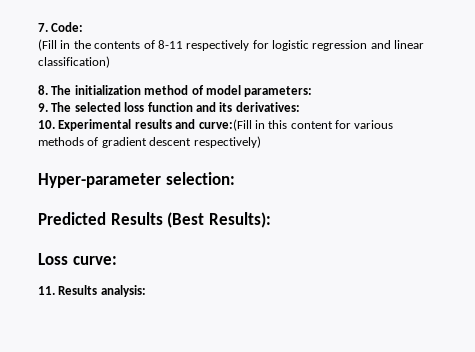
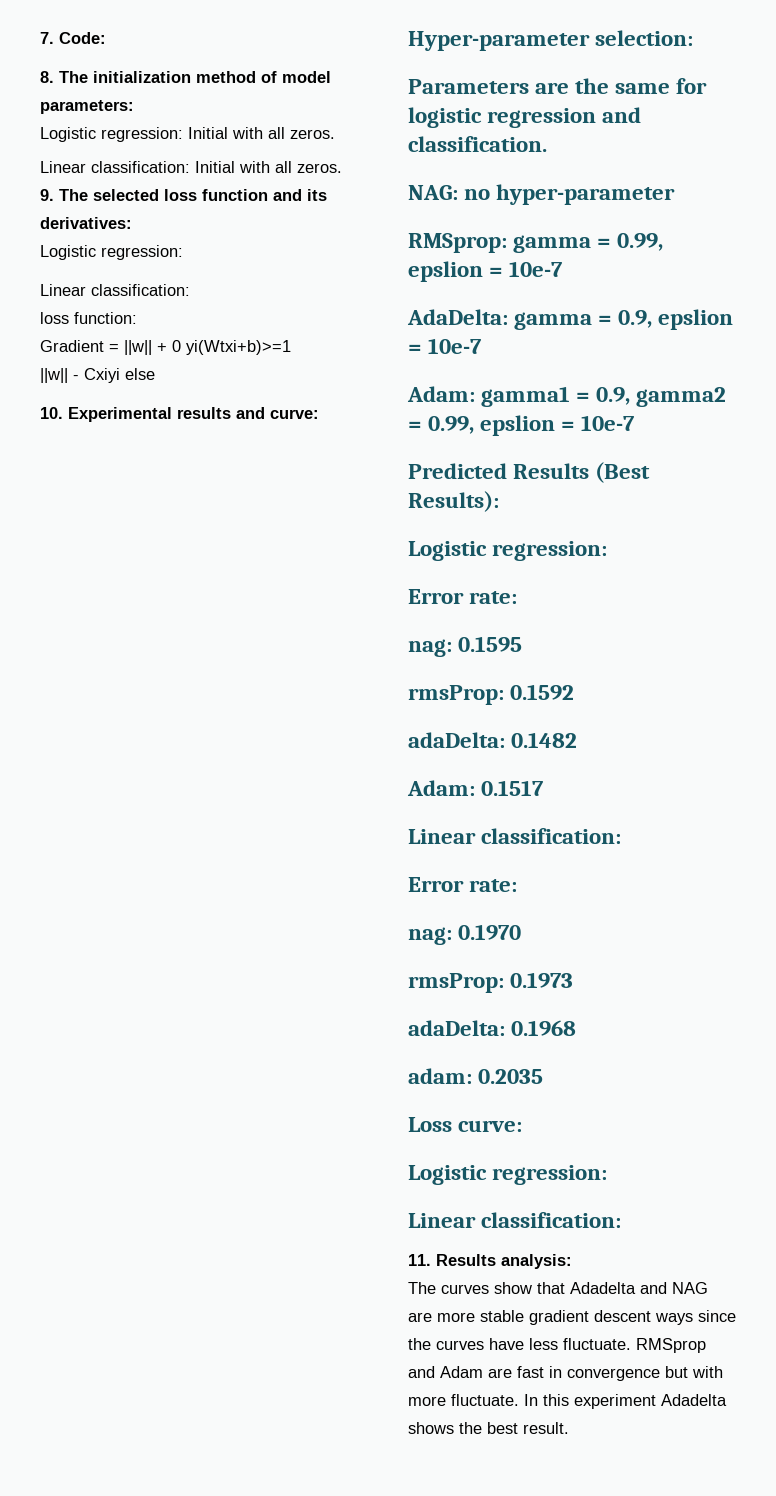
- (Fill in the contents of 8-11 respectively for logistic regression and linear classification)
+ Logistic regression: Initial with all zeros.
+ Linear classification: Initial with all zeros.
  9. The selected loss function and its derivatives:
- 10. Experimental results and curve:(Fill in this content for various methods of gradient descent respectively)
+ Logistic regression:
+ Linear classification:
+ loss function:
+ Gradient = ||w|| + 0 yi(Wtxi+b)>=1
+ ||w|| - Cxiyi else
+ 10. Experimental results and curve:
  Hyper-parameter selection:
+ Parameters are the same for logistic regression and classification.
+ NAG: no hyper-parameter
+ RMSprop: gamma = 0.99, epslion = 10e-7
+ AdaDelta: gamma = 0.9, epslion = 10e-7
+ Adam: gamma1 = 0.9, gamma2 = 0.99, epslion = 10e-7
  Predicted Results (Best Results):
+ Logistic regression:
+ Error rate:
+ nag: 0.1595
+ rmsProp: 0.1592
+ adaDelta: 0.1482
+ Adam: 0.1517
+ Linear classification:
+ Error rate:
+ nag: 0.1970
+ rmsProp: 0.1973
+ adaDelta: 0.1968
+ adam: 0.2035
  Loss curve:
+ Logistic regression:
+ Linear classification:
  11. Results analysis:
+ The curves show that Adadelta and NAG are more stable gradient descent ways since the curves have less fluctuate. RMSprop and Adam are fast in convergence but with more fluctuate. In this experiment Adadelta shows the best result.

